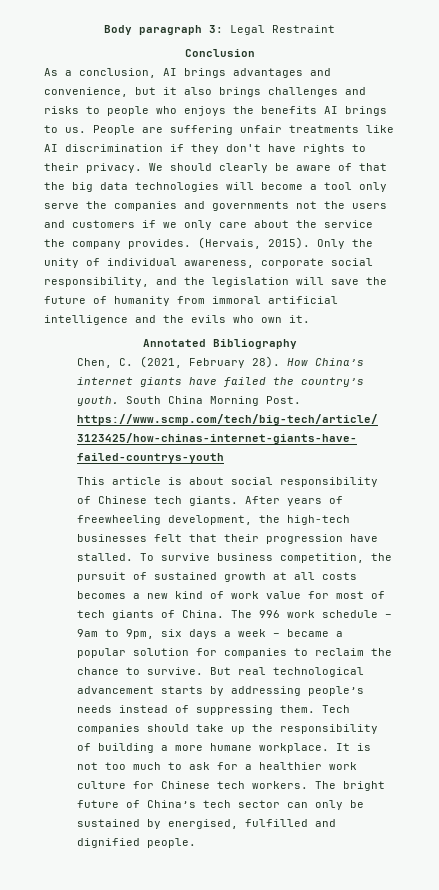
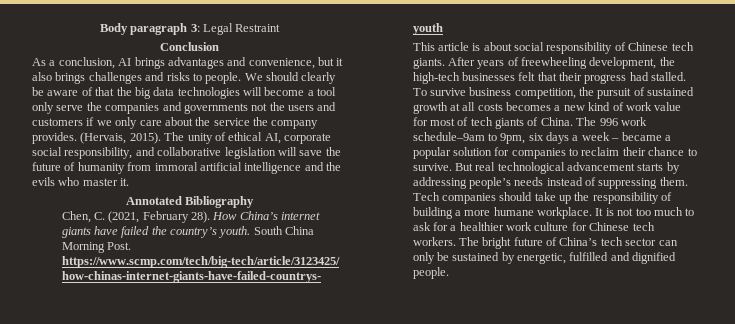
- As a conclusion, AI brings advantages and convenience, but it also brings challenges and risks to people who enjoys the benefits AI brings to us. People are suffering unfair treatments like AI discrimination if they don't have rights to their privacy.
+ As a conclusion, AI brings advantages and convenience, but it also brings challenges and risks to people.
- Only the unity of individual awareness, corporate social responsibility, and the legislation will save the future of humanity from immoral artificial intelligence and the evils who own it.
+ The unity of ethical AI, corporate social responsibility, and collaborative legislation will save the future of humanity from immoral artificial intelligence and the evils who master it.
- After years of freewheeling development, the high-tech businesses felt that their progression have stalled.
+ After years of freewheeling development, the high-tech businesses felt that their progress had stalled.
- The 996 work schedule – 9am to 9pm, six days a week – became a popular solution for companies to reclaim the chance to survive.
+ The 996 work schedule–9am to 9pm, six days a week – became a popular solution for companies to reclaim their chance to survive.
- The bright future of China’s tech sector can only be sustained by energised, fulfilled and dignified people.
+ The bright future of China’s tech sector can only be sustained by energetic, fulfilled and dignified people.

